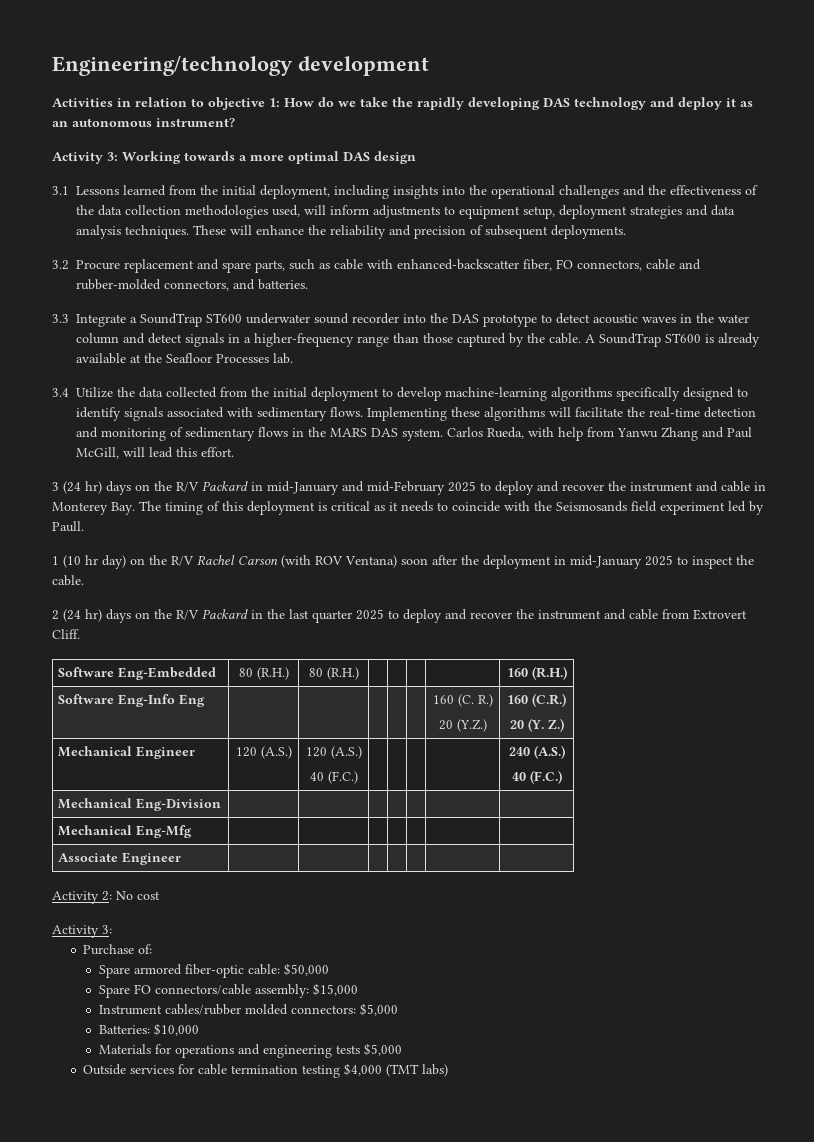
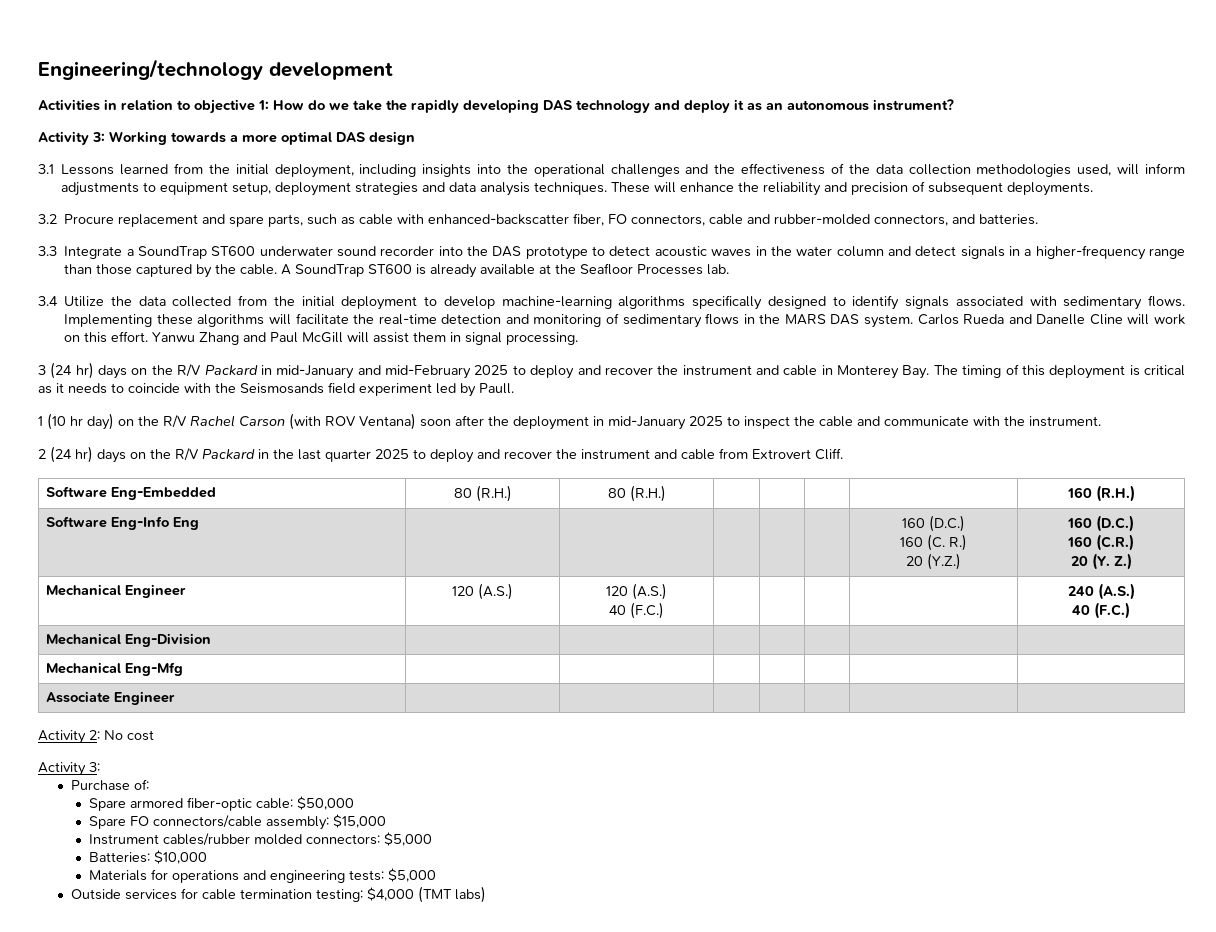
- Carlos Rueda, with help from Yanwu Zhang and Paul McGill, will lead this effort.
+ Carlos Rueda and Danelle Cline will work on this effort. Yanwu Zhang and Paul McGill will assist them in signal processing.
- 1 (10 hr day) on the R/V Rachel Carson (with ROV Ventana) soon after the deployment in mid-January 2025 to inspect the cable.
+ 1 (10 hr day) on the R/V Rachel Carson (with ROV Ventana) soon after the deployment in mid-January 2025 to inspect the cable and communicate with the instrument.
- Software Eng-Info Eng | | | | | | 160 (C. R.)
- 20 (Y.Z.) | 160 (C.R.)
+ Software Eng-Info Eng | | | | | | 160 (D.C.)
+ 160 (C. R.)
+ 20 (Y.Z.) | 160 (D.C.)
+ 160 (C.R.)
- Materials for operations and engineering tests $5,000
+ Materials for operations and engineering tests: $5,000
- Outside services for cable termination testing $4,000 (TMT labs)
+ Outside services for cable termination testing: $4,000 (TMT labs)

